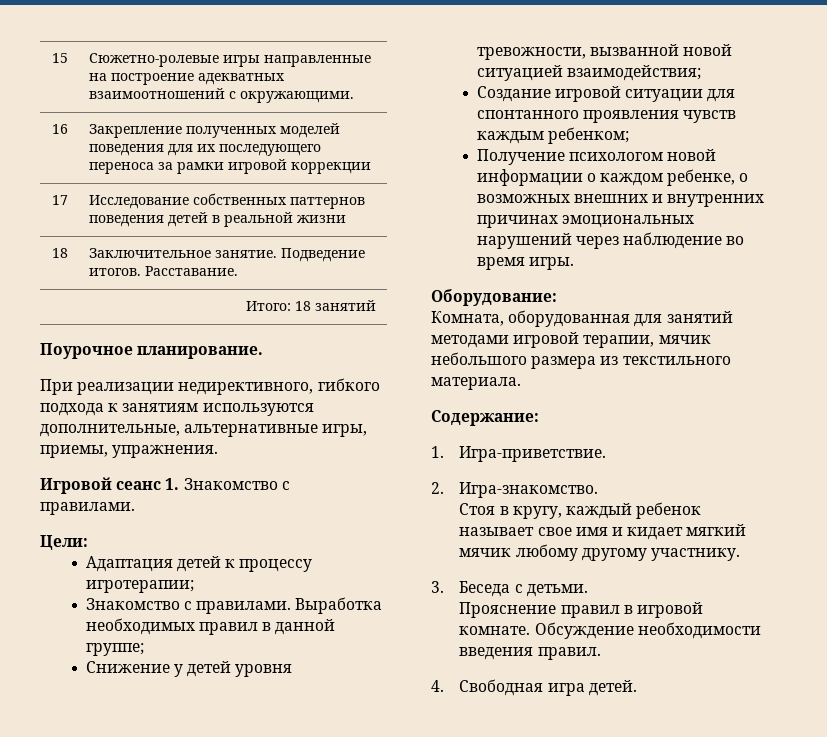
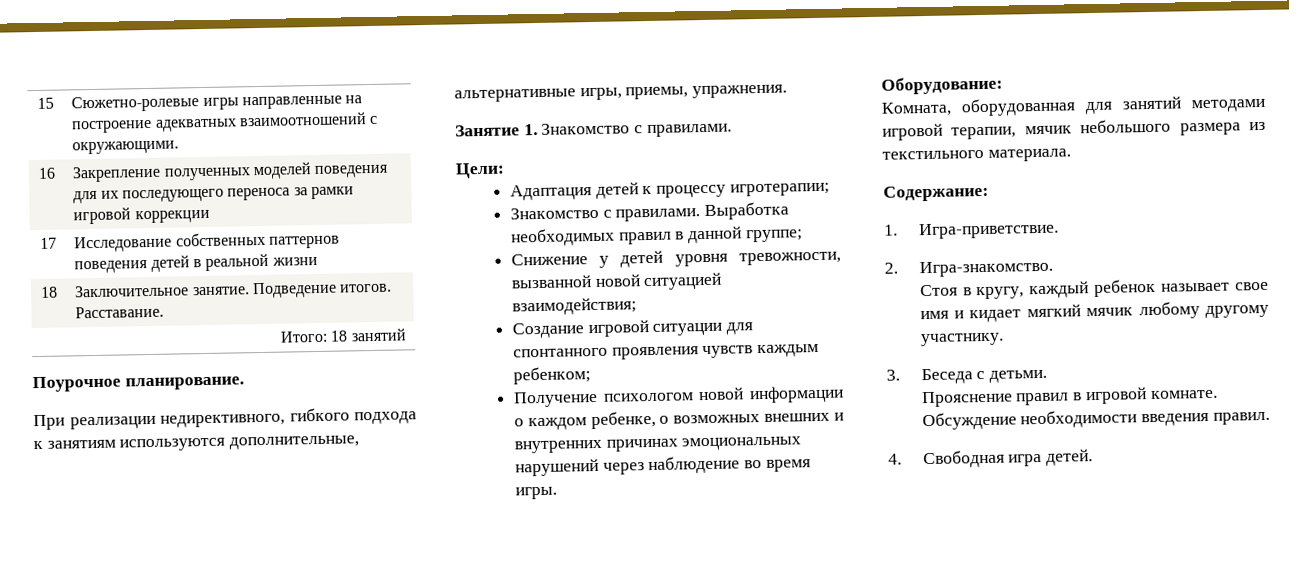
- Игровой сеанс 1. Знакомство с правилами.
+ Занятие 1. Знакомство с правилами.

